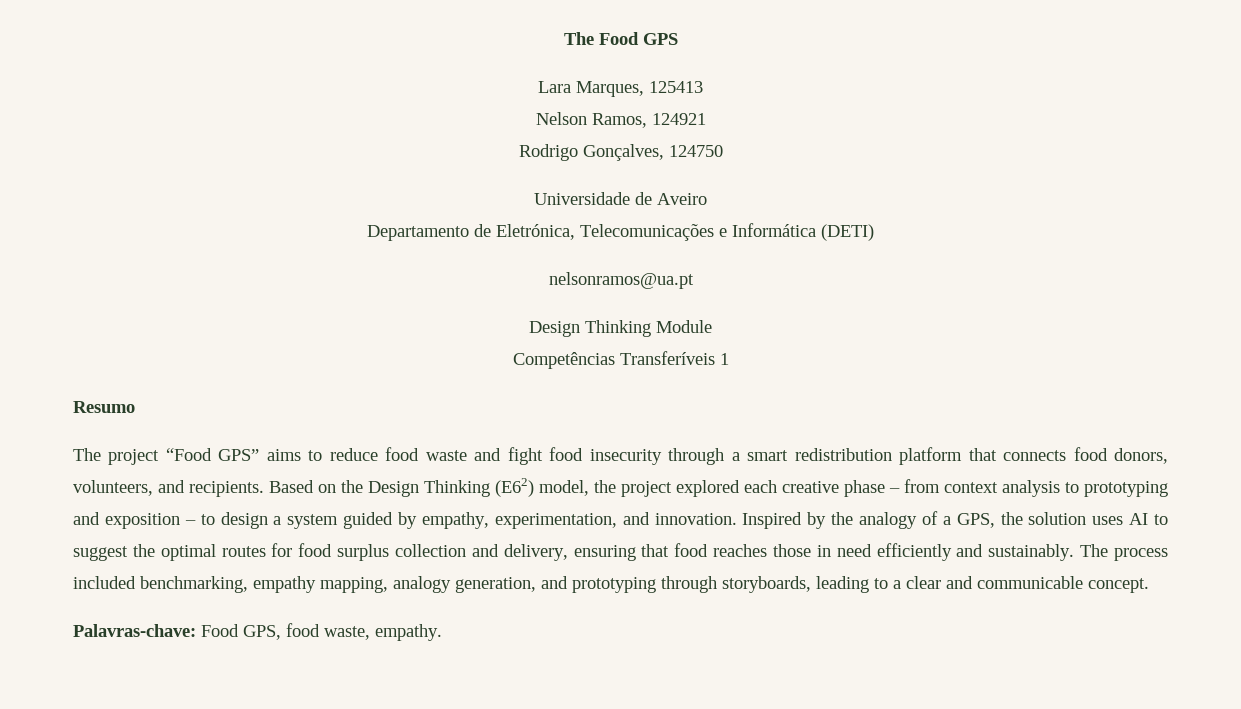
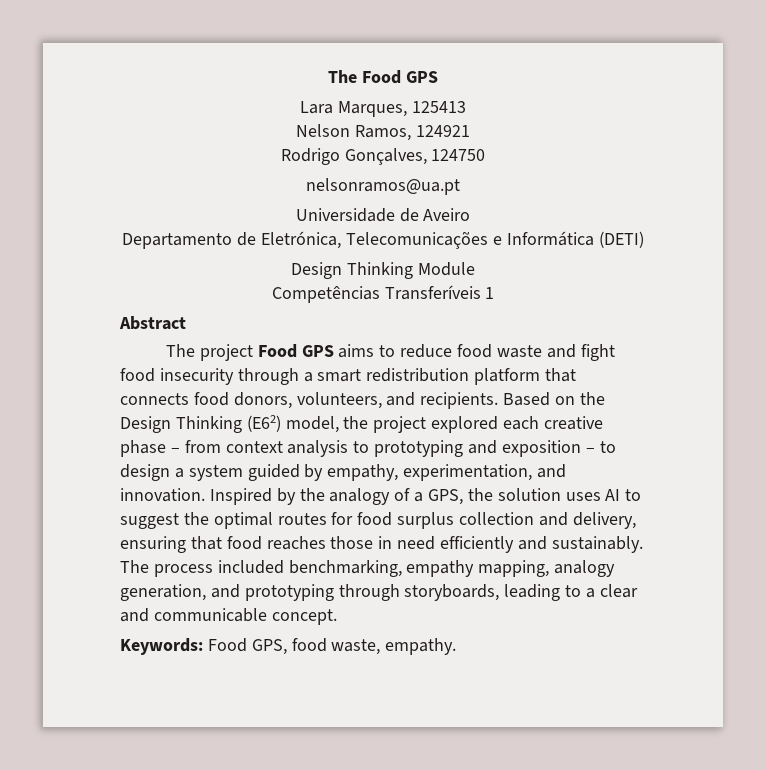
+ nelsonramos@ua.pt
- nelsonramos@ua.pt
- Resumo
+ Abstract
- The project “Food GPS” aims to reduce food waste and fight food insecurity through a smart redistribution platform that connects food donors, volunteers, and recipients.
+ The project Food GPS aims to reduce food waste and fight food insecurity through a smart redistribution platform that connects food donors, volunteers, and recipients.
- Palavras-chave: Food GPS, food waste, empathy.
+ Keywords: Food GPS, food waste, empathy.

